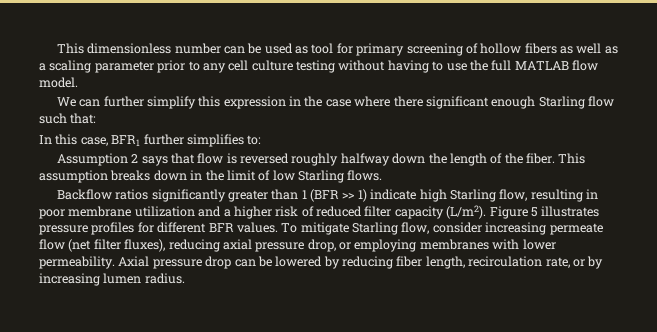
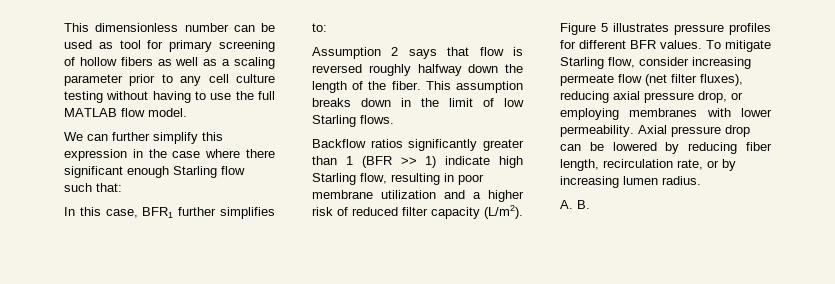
+ A. B.

